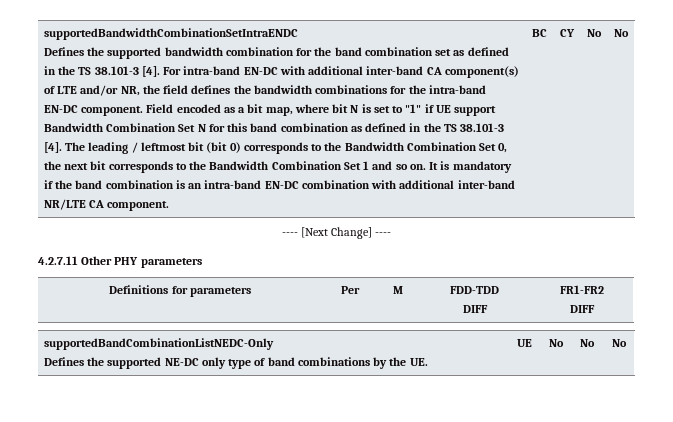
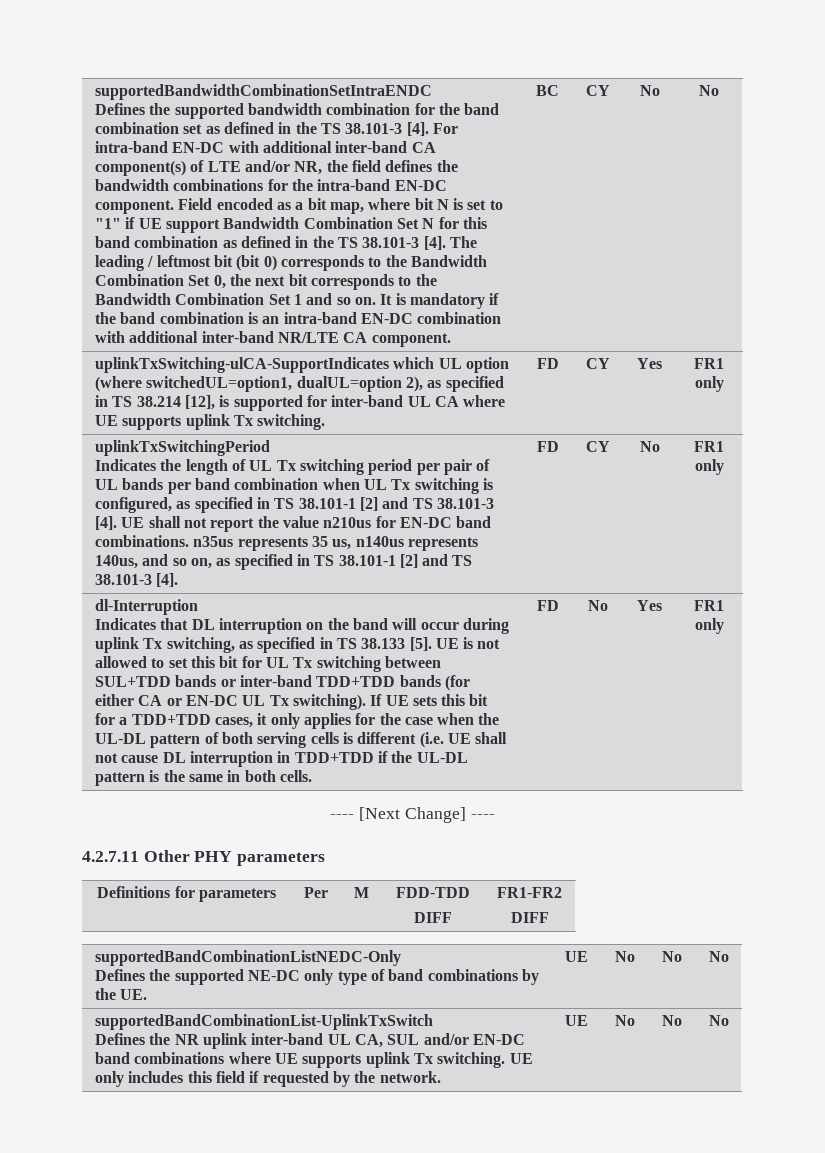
+ uplinkTxSwitching-ulCA-SupportIndicates which UL option (where switchedUL=option1, dualUL=option 2), as specified in TS 38.214 [12], is supported for inter-band UL CA where UE supports uplink Tx switching. | FD | CY | Yes | FR1 only
+ uplinkTxSwitchingPeriod
+ Indicates the length of UL Tx switching period per pair of UL bands per band combination when UL Tx switching is configured, as specified in TS 38.101-1 [2] and TS 38.101-3 [4]. UE shall not report the value n210us for EN-DC band combinations. n35us represents 35 us, n140us represents 140us, and so on, as specified in TS 38.101-1 [2] and TS 38.101-3 [4]. | FD | CY | No | FR1 only
+ dl-Interruption
+ Indicates that DL interruption on the band will occur during uplink Tx switching, as specified in TS 38.133 [5]. UE is not allowed to set this bit for UL Tx switching between SUL+TDD bands or inter-band TDD+TDD bands (for either CA or EN-DC UL Tx switching). If UE sets this bit for a TDD+TDD cases, it only applies for the case when the UL-DL pattern of both serving cells is different (i.e. UE shall not cause DL interruption in TDD+TDD if the UL-DL pattern is the same in both cells. | FD | No | Yes | FR1 only
+ supportedBandCombinationList-UplinkTxSwitch
+ Defines the NR uplink inter-band UL CA, SUL and/or EN-DC band combinations where UE supports uplink Tx switching. UE only includes this field if requested by the network. | UE | No | No | No

